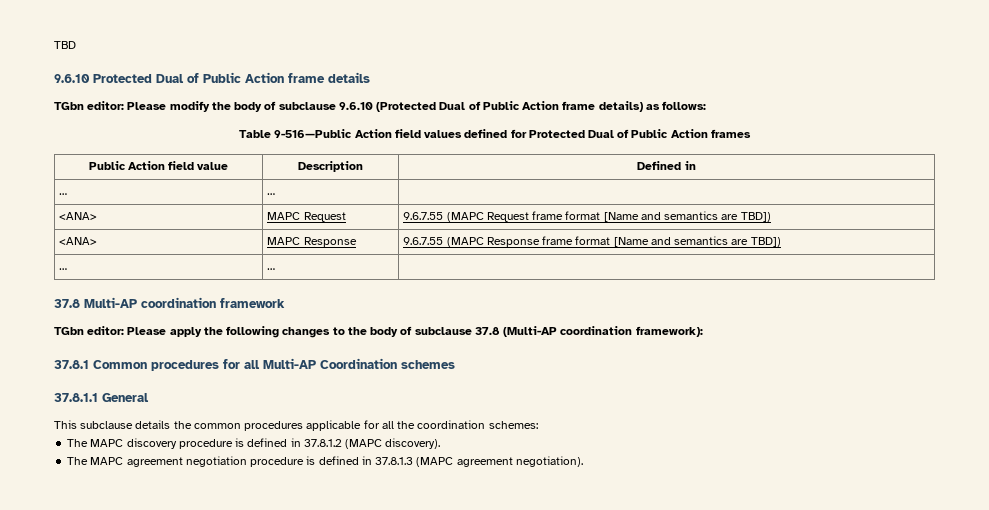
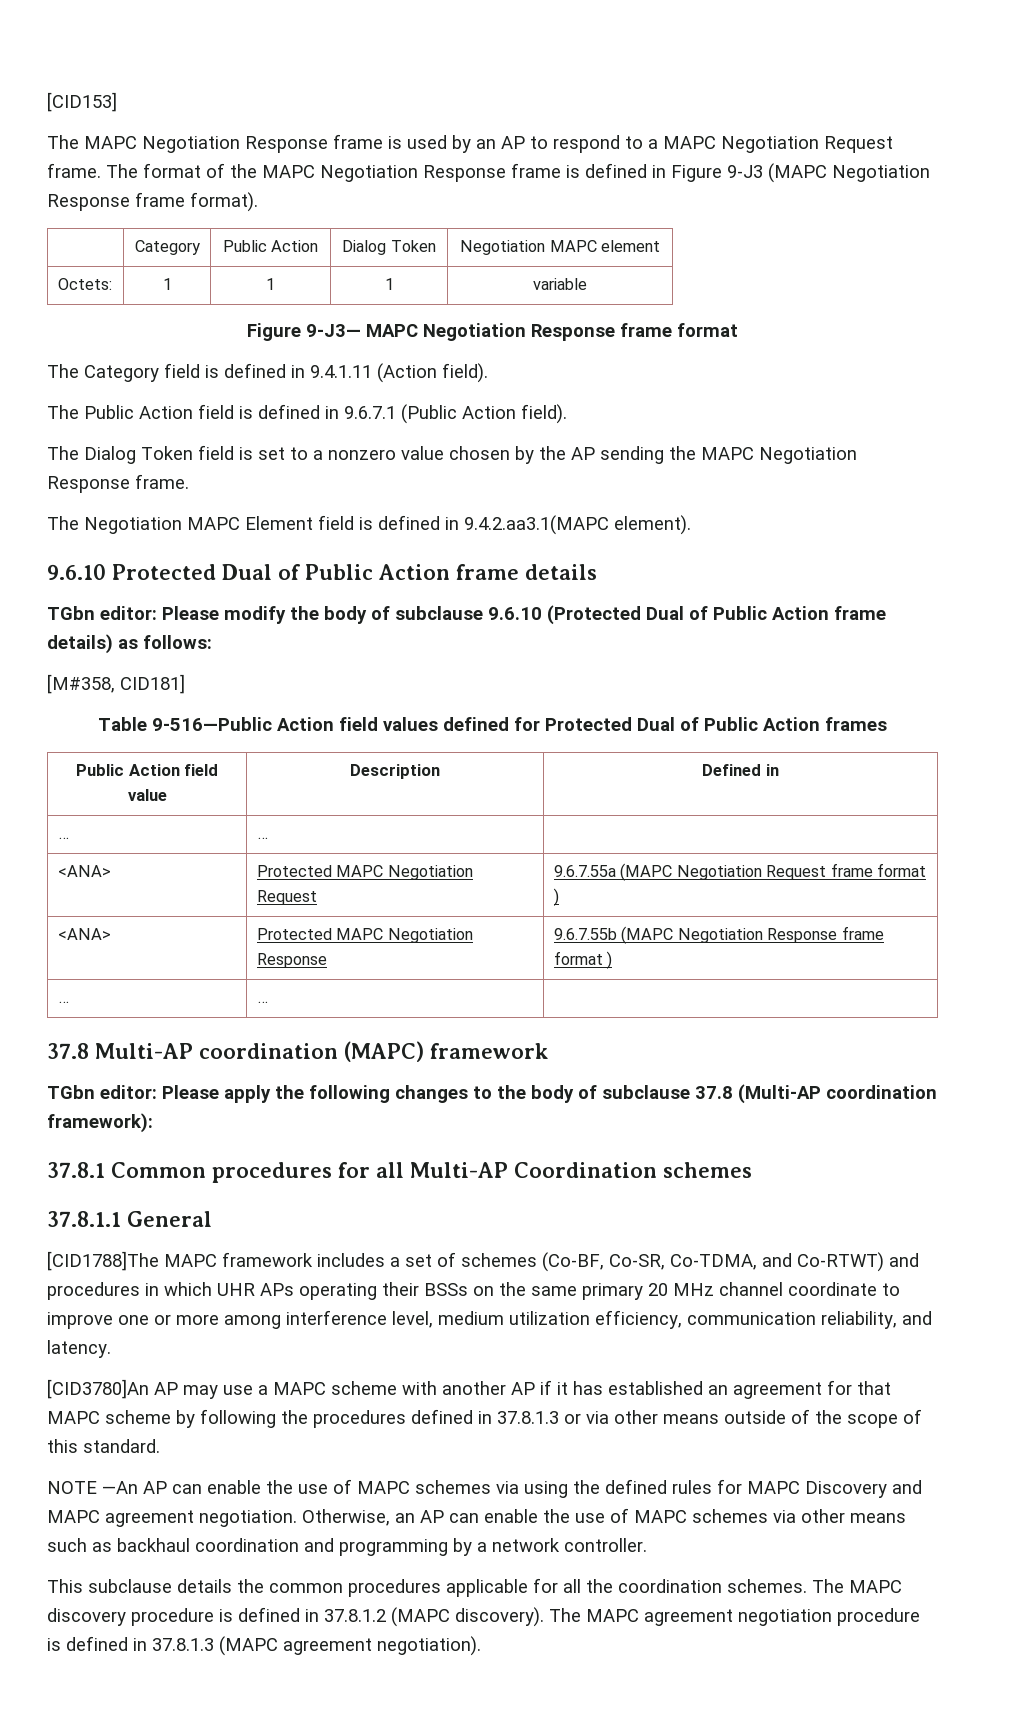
- TBD
+ [CID153]
+ The MAPC Negotiation Response frame is used by an AP to respond to a MAPC Negotiation Request frame. The format of the MAPC Negotiation Response frame is defined in Figure 9-J3 (MAPC Negotiation Response frame format).
+ | Category | Public Action | Dialog Token | Negotiation MAPC element
+ Octets: | 1 | 1 | 1 | variable
+ Figure 9-J3— MAPC Negotiation Response frame format
+ The Category field is defined in 9.4.1.11 (Action field).
+ The Public Action field is defined in 9.6.7.1 (Public Action field).
+ The Dialog Token field is set to a nonzero value chosen by the AP sending the MAPC Negotiation Response frame.
+ The Negotiation MAPC Element field is defined in 9.4.2.aa3.1(MAPC element).
+ [M#358, CID181]
- <ANA> | MAPC Request | 9.6.7.55 (MAPC Request frame format [Name and semantics are TBD])
- <ANA> | MAPC Response | 9.6.7.55 (MAPC Response frame format [Name and semantics are TBD])
+ <ANA> | Protected MAPC Negotiation Request | 9.6.7.55a (MAPC Negotiation Request frame format )
+ <ANA> | Protected MAPC Negotiation Response | 9.6.7.55b (MAPC Negotiation Response frame format )
- 37.8 Multi-AP coordination framework
+ 37.8 Multi-AP coordination (MAPC) framework
+ [CID1788]The MAPC framework includes a set of schemes (Co-BF, Co-SR, Co-TDMA, and Co-RTWT) and procedures in which UHR APs operating their BSSs on the same primary 20 MHz channel coordinate to improve one or more among interference level, medium utilization efficiency, communication reliability, and latency.
+ [CID3780]An AP may use a MAPC scheme with another AP if it has established an agreement for that MAPC scheme by following the procedures defined in 37.8.1.3 or via other means outside of the scope of this standard.
+ NOTE —An AP can enable the use of MAPC schemes via using the defined rules for MAPC Discovery and MAPC agreement negotiation. Otherwise, an AP can enable the use of MAPC schemes via other means such as backhaul coordination and programming by a network controller.
- This subclause details the common procedures applicable for all the coordination schemes:
- The MAPC discovery procedure is defined in 37.8.1.2 (MAPC discovery).
- The MAPC agreement negotiation procedure is defined in 37.8.1.3 (MAPC agreement negotiation).
+ This subclause details the common procedures applicable for all the coordination schemes. The MAPC discovery procedure is defined in 37.8.1.2 (MAPC discovery). The MAPC agreement negotiation procedure is defined in 37.8.1.3 (MAPC agreement negotiation).

